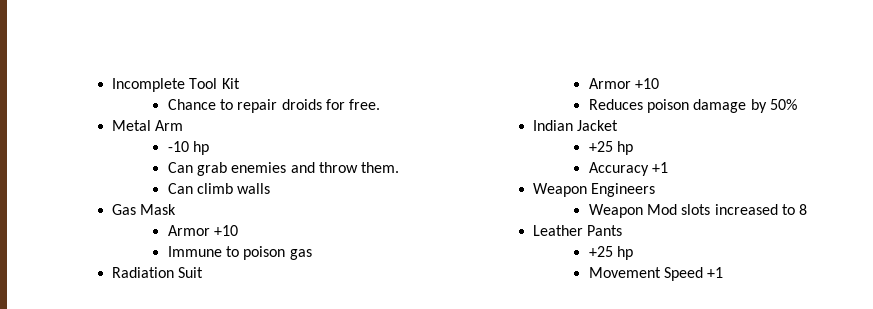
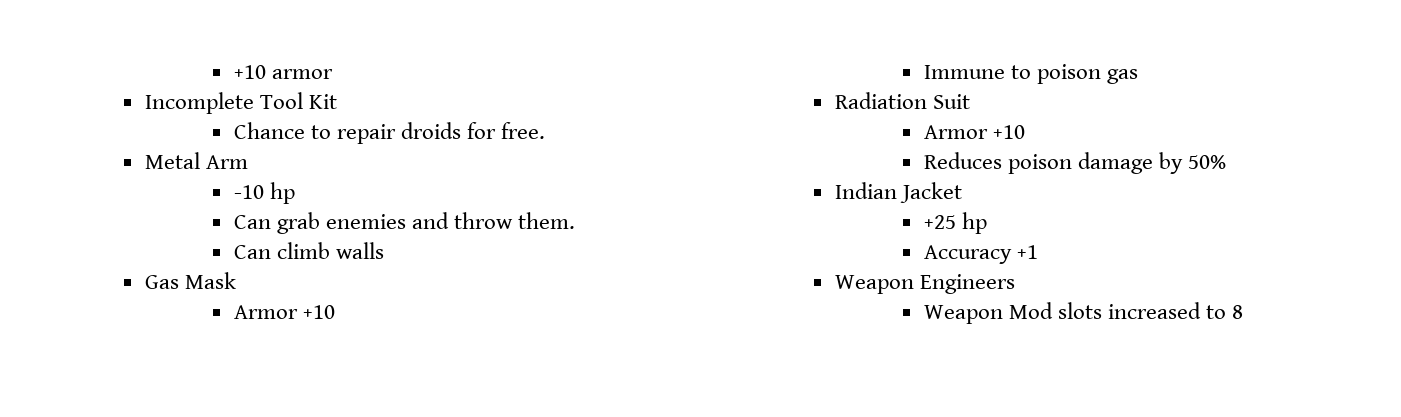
+ +10 armor
- Leather Pants
- +25 hp
- Movement Speed +1

